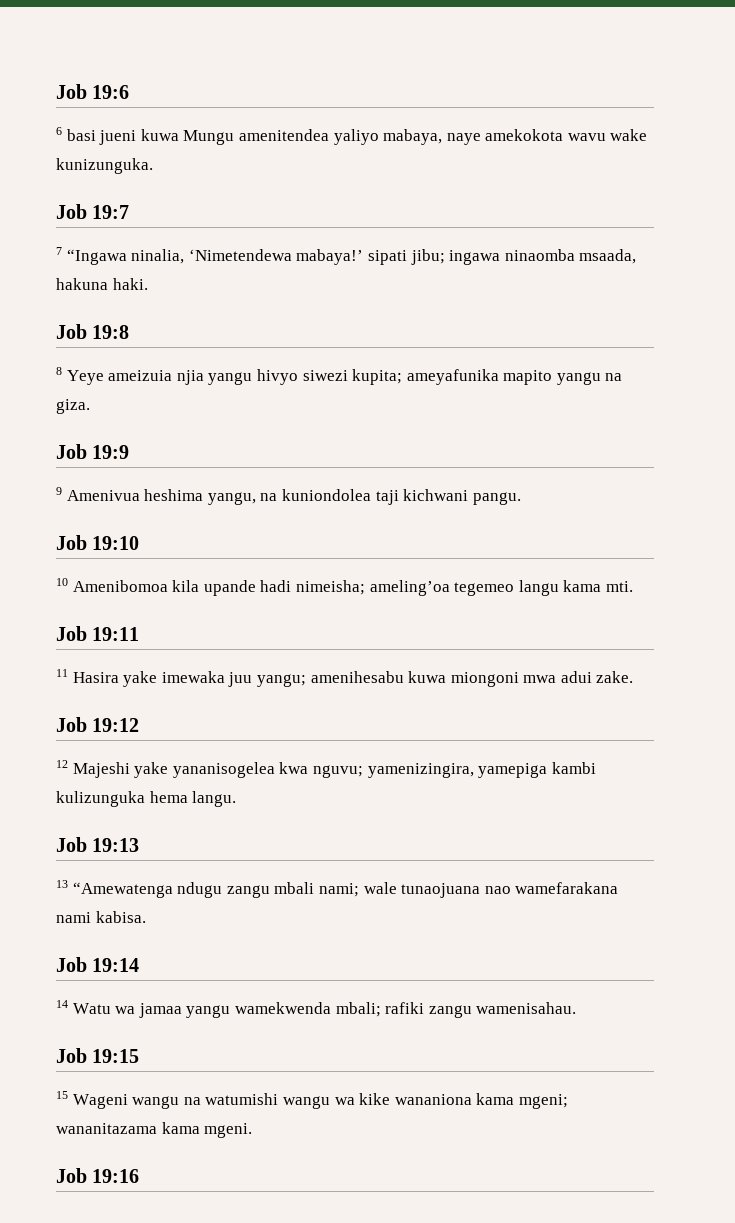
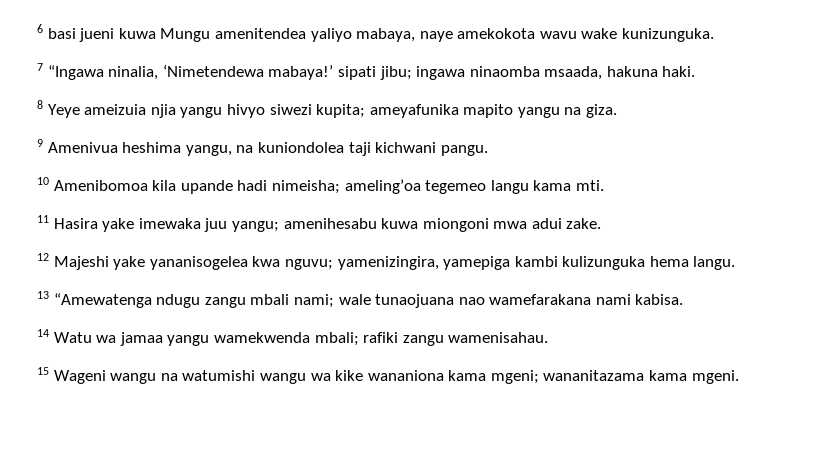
- Job 19:6
- Job 19:7
- Job 19:8
- Job 19:9
- Job 19:10
- Job 19:11
- Job 19:12
- Job 19:13
- Job 19:14
- Job 19:15
- Job 19:16

